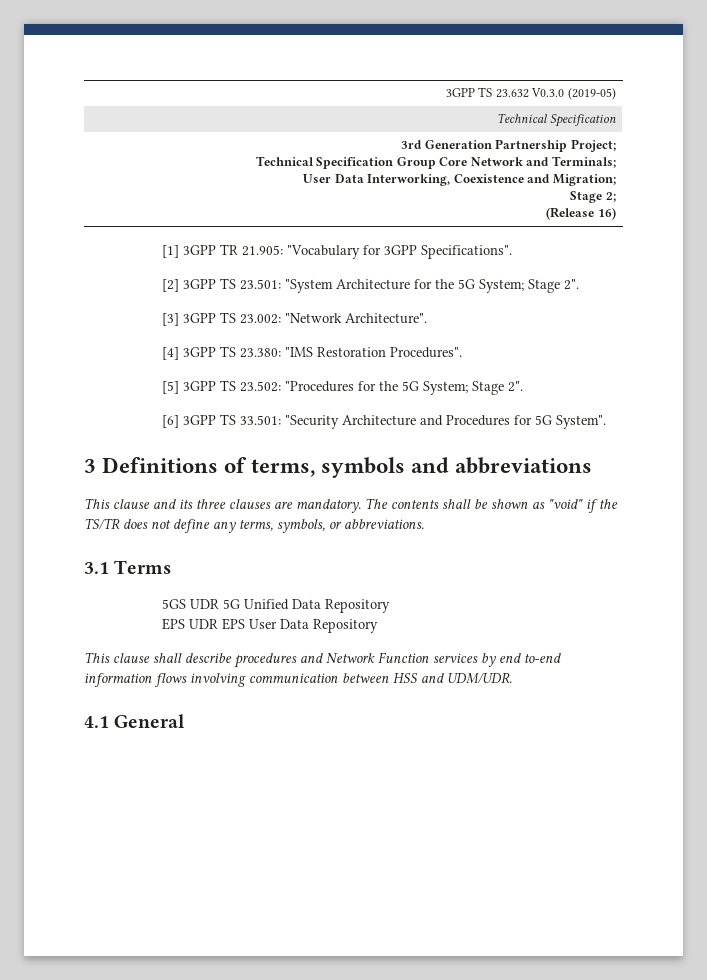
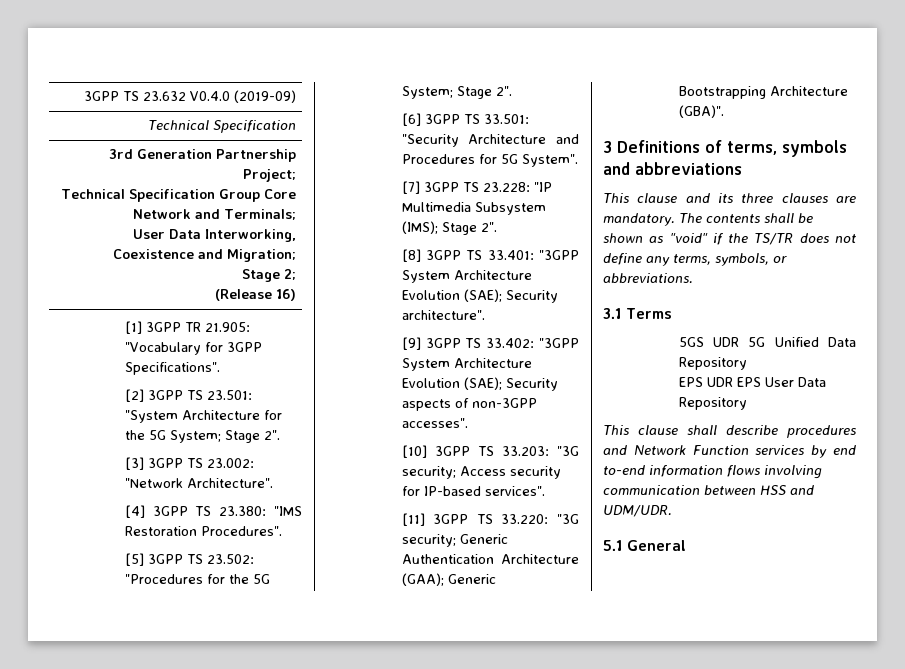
- 3GPP TS 23.632 V0.3.0 (2019-05)
+ 3GPP TS 23.632 V0.4.0 (2019-09)
+ [7] 3GPP TS 23.228: "IP Multimedia Subsystem (IMS); Stage 2".
+ [8] 3GPP TS 33.401: "3GPP System Architecture Evolution (SAE); Security architecture".
+ [9] 3GPP TS 33.402: "3GPP System Architecture Evolution (SAE); Security aspects of non-3GPP accesses".
+ [10] 3GPP TS 33.203: "3G security; Access security for IP-based services".
+ [11] 3GPP TS 33.220: "3G security; Generic Authentication Architecture (GAA); Generic Bootstrapping Architecture (GBA)".
- 4.1 General
+ 5.1 General

